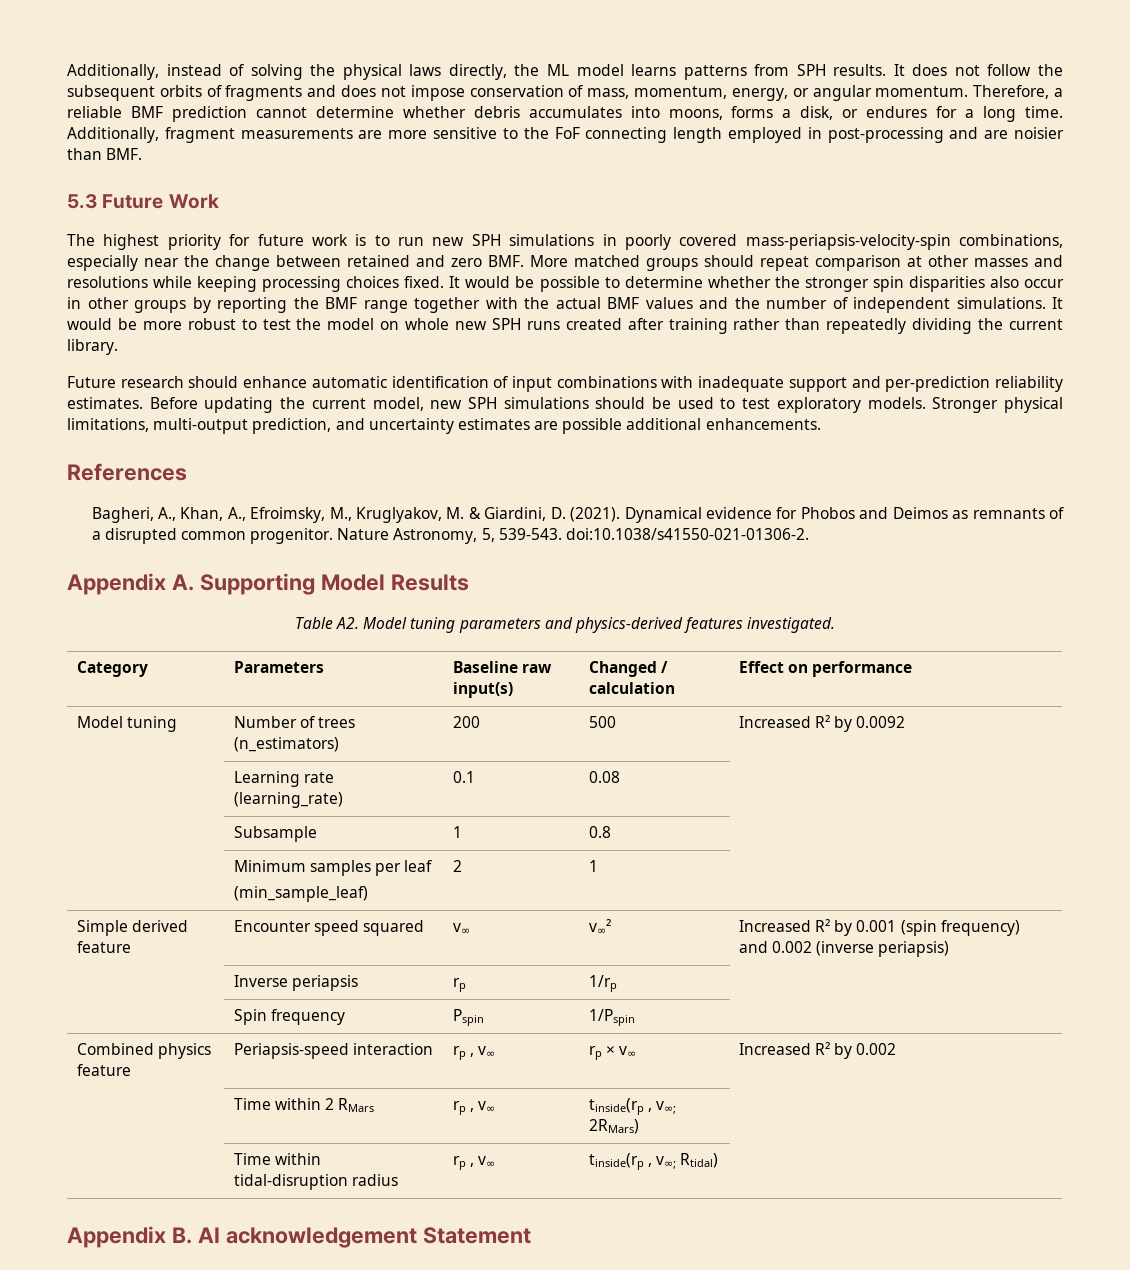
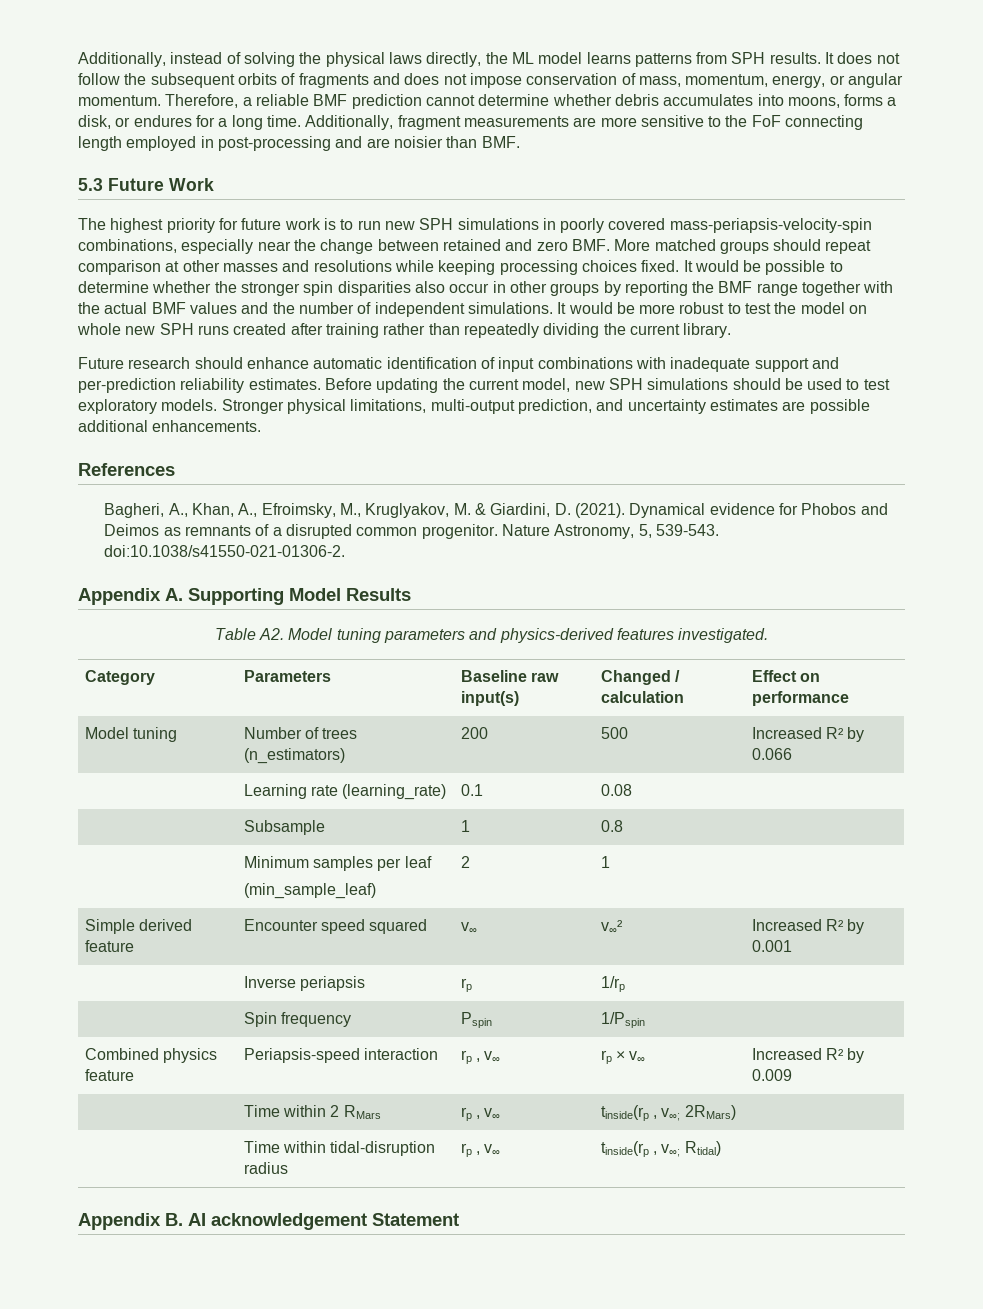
- Model tuning | Number of trees (n_estimators) | 200 | 500 | Increased R² by 0.0092
+ Model tuning | Number of trees (n_estimators) | 200 | 500 | Increased R² by 0.066
- Simple derived feature | Encounter speed squared | v∞ | v∞² | Increased R² by 0.001 (spin frequency) and 0.002 (inverse periapsis)
+ Simple derived feature | Encounter speed squared | v∞ | v∞² | Increased R² by 0.001
- Combined physics feature | Periapsis-speed interaction | rp , v∞ | rp × v∞ | Increased R² by 0.002
+ Combined physics feature | Periapsis-speed interaction | rp , v∞ | rp × v∞ | Increased R² by 0.009

